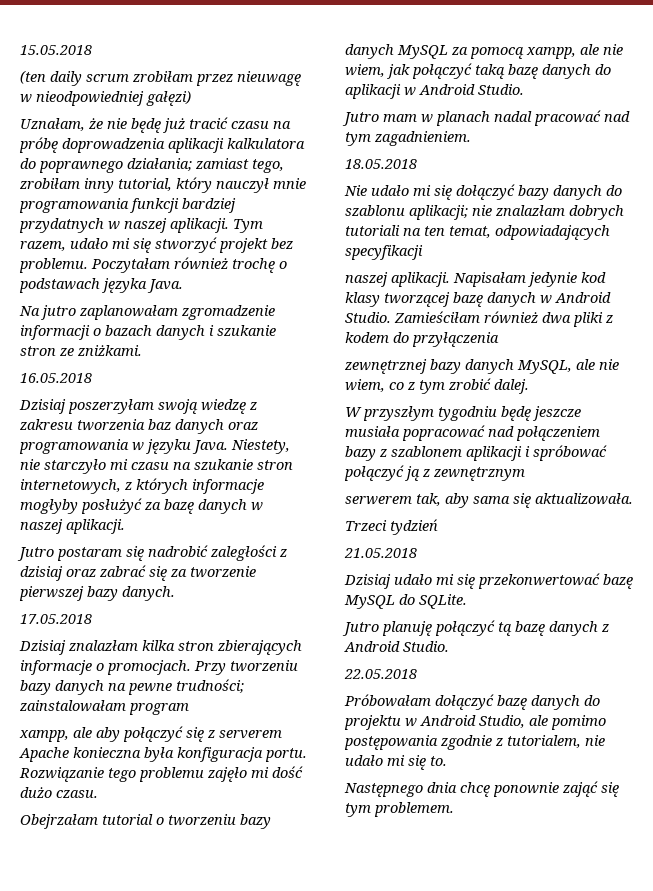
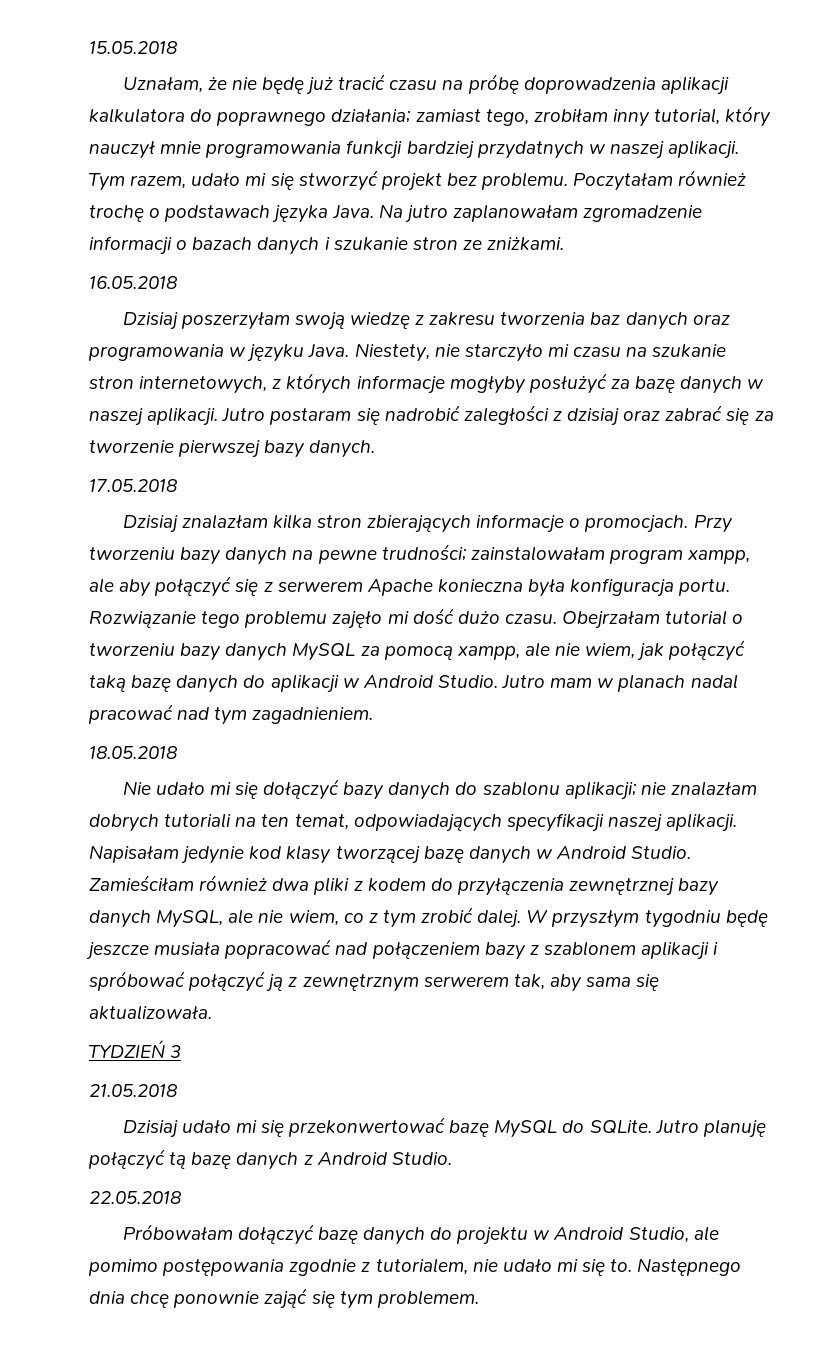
- (ten daily scrum zrobiłam przez nieuwagę w nieodpowiedniej gałęzi)
- Poczytałam również trochę o podstawach języka Java.
- Na jutro zaplanowałam zgromadzenie informacji o bazach danych i szukanie stron ze zniżkami.
+ Poczytałam również trochę o podstawach języka Java. Na jutro zaplanowałam zgromadzenie informacji o bazach danych i szukanie stron ze zniżkami.
- Niestety, nie starczyło mi czasu na szukanie stron internetowych, z których informacje mogłyby posłużyć za bazę danych w naszej aplikacji.
- Jutro postaram się nadrobić zaległości z dzisiaj oraz zabrać się za tworzenie pierwszej bazy danych.
+ Niestety, nie starczyło mi czasu na szukanie stron internetowych, z których informacje mogłyby posłużyć za bazę danych w naszej aplikacji. Jutro postaram się nadrobić zaległości z dzisiaj oraz zabrać się za tworzenie pierwszej bazy danych.
- Przy tworzeniu bazy danych na pewne trudności; zainstalowałam program
- xampp, ale aby połączyć się z serverem Apache konieczna była konfiguracja portu.
+ Przy tworzeniu bazy danych na pewne trudności; zainstalowałam program xampp, ale aby połączyć się z serwerem Apache konieczna była konfiguracja portu.
- Rozwiązanie tego problemu zajęło mi dość dużo czasu.
- Obejrzałam tutorial o tworzeniu bazy danych MySQL za pomocą xampp, ale nie wiem, jak połączyć taką bazę danych do aplikacji w Android Studio.
- Jutro mam w planach nadal pracować nad tym zagadnieniem.
+ Rozwiązanie tego problemu zajęło mi dość dużo czasu. Obejrzałam tutorial o tworzeniu bazy danych MySQL za pomocą xampp, ale nie wiem, jak połączyć taką bazę danych do aplikacji w Android Studio. Jutro mam w planach nadal pracować nad tym zagadnieniem.
- Nie udało mi się dołączyć bazy danych do szablonu aplikacji; nie znalazłam dobrych tutoriali na ten temat, odpowiadających specyfikacji
- naszej aplikacji.
+ Nie udało mi się dołączyć bazy danych do szablonu aplikacji; nie znalazłam dobrych tutoriali na ten temat, odpowiadających specyfikacji naszej aplikacji.
- Zamieściłam również dwa pliki z kodem do przyłączenia
- zewnętrznej bazy danych MySQL, ale nie wiem, co z tym zrobić dalej.
- W przyszłym tygodniu będę jeszcze musiała popracować nad połączeniem bazy z szablonem aplikacji i spróbować połączyć ją z zewnętrznym
- serwerem tak, aby sama się aktualizowała.
+ Zamieściłam również dwa pliki z kodem do przyłączenia zewnętrznej bazy danych MySQL, ale nie wiem, co z tym zrobić dalej. W przyszłym tygodniu będę jeszcze musiała popracować nad połączeniem bazy z szablonem aplikacji i spróbować połączyć ją z zewnętrznym serwerem tak, aby sama się aktualizowała.
- Trzeci tydzień
+ TYDZIEŃ 3
- Dzisiaj udało mi się przekonwertować bazę MySQL do SQLite.
- Jutro planuję połączyć tą bazę danych z Android Studio.
+ Dzisiaj udało mi się przekonwertować bazę MySQL do SQLite. Jutro planuję połączyć tą bazę danych z Android Studio.
- Próbowałam dołączyć bazę danych do projektu w Android Studio, ale pomimo postępowania zgodnie z tutorialem, nie udało mi się to.
- Następnego dnia chcę ponownie zająć się tym problemem.
+ Próbowałam dołączyć bazę danych do projektu w Android Studio, ale pomimo postępowania zgodnie z tutorialem, nie udało mi się to. Następnego dnia chcę ponownie zająć się tym problemem.

